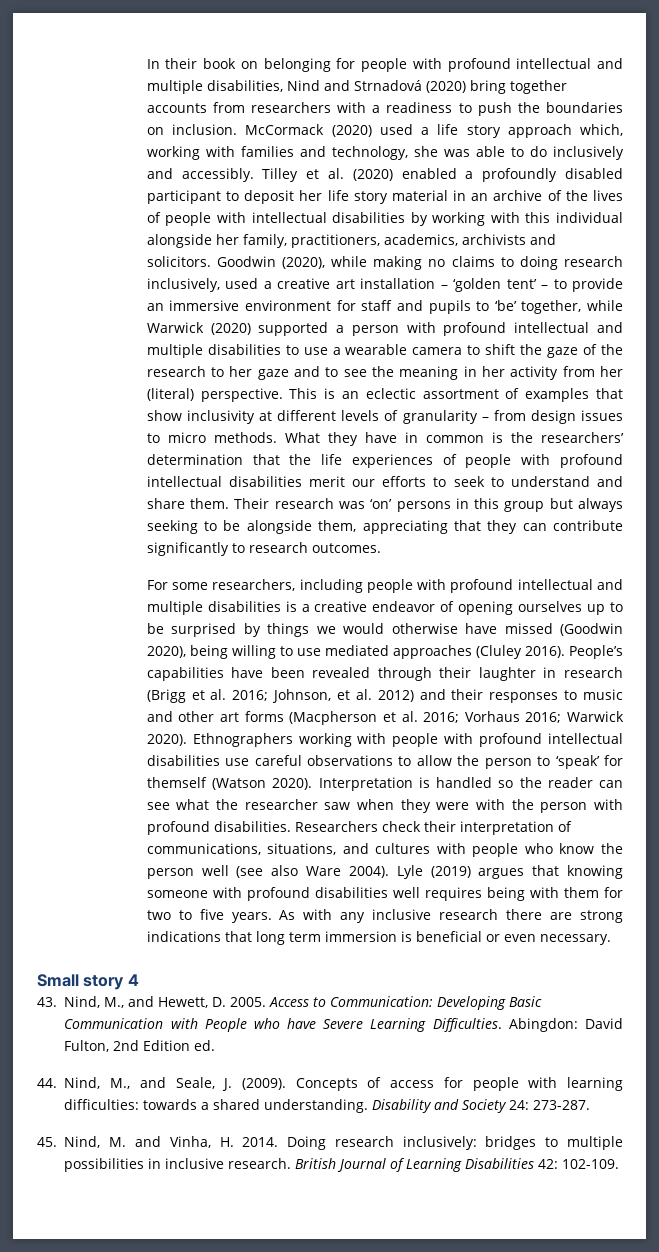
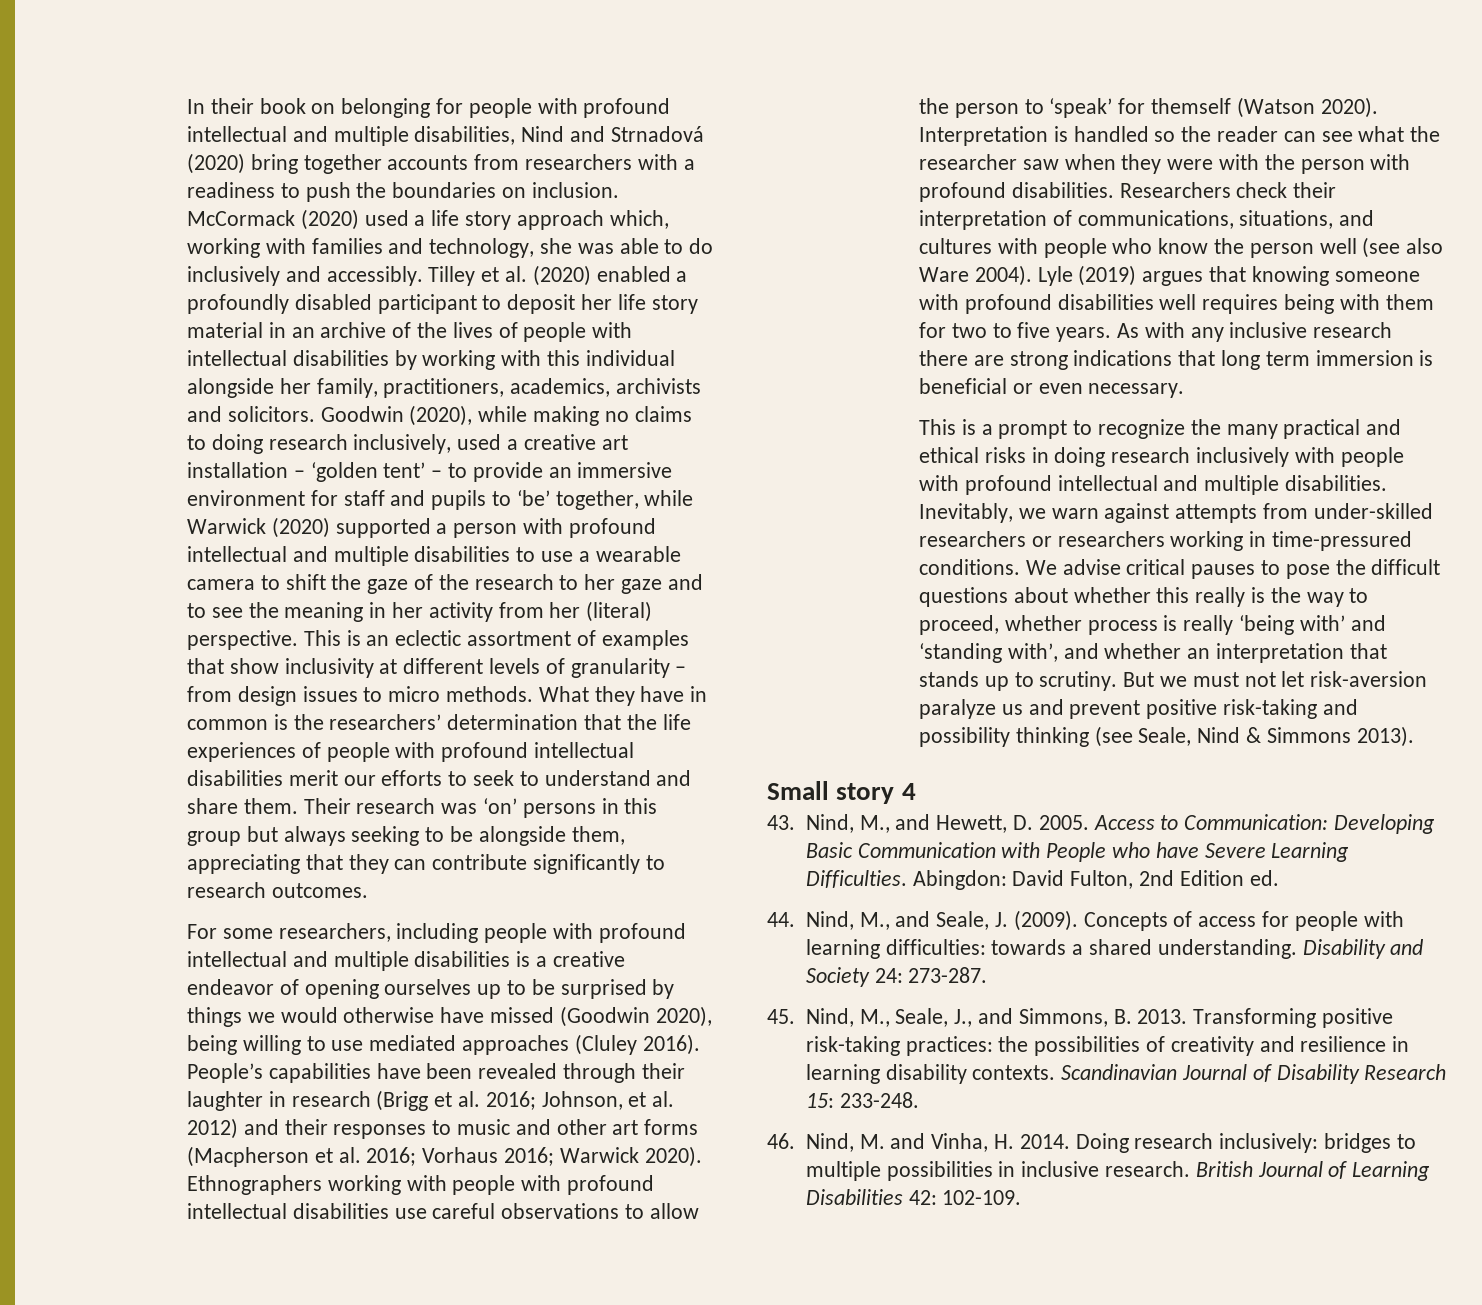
+ This is a prompt to recognize the many practical and ethical risks in doing research inclusively with people with profound intellectual and multiple disabilities. Inevitably, we warn against attempts from under-skilled researchers or researchers working in time-pressured conditions. We advise critical pauses to pose the difficult questions about whether this really is the way to proceed, whether process is really ‘being with’ and ‘standing with’, and whether an interpretation that stands up to scrutiny. But we must not let risk-aversion paralyze us and prevent positive risk-taking and possibility thinking (see Seale, Nind & Simmons 2013).
- 45. Nind, M. and Vinha, H. 2014.
+ 45. Nind, M., Seale, J., and Simmons, B. 2013. Transforming positive risk-taking practices: the possibilities of creativity and resilience in learning disability contexts. Scandinavian Journal of Disability Research 15: 233-248.
+ 46. Nind, M. and Vinha, H. 2014.

